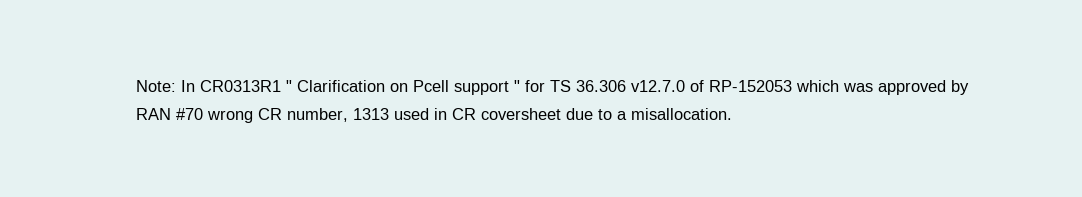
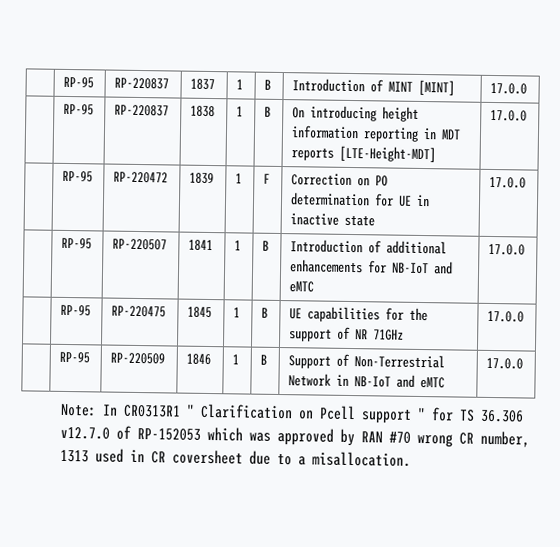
+ | RP-95 | RP-220837 | 1837 | 1 | B | Introduction of MINT [MINT] | 17.0.0
+ | RP-95 | RP-220837 | 1838 | 1 | B | On introducing height information reporting in MDT reports [LTE-Height-MDT] | 17.0.0
+ | RP-95 | RP-220472 | 1839 | 1 | F | Correction on PO determination for UE in inactive state | 17.0.0
+ | RP-95 | RP-220507 | 1841 | 1 | B | Introduction of additional enhancements for NB-IoT and eMTC | 17.0.0
+ | RP-95 | RP-220475 | 1845 | 1 | B | UE capabilities for the support of NR 71GHz | 17.0.0
+ | RP-95 | RP-220509 | 1846 | 1 | B | Support of Non-Terrestrial Network in NB-IoT and eMTC | 17.0.0

